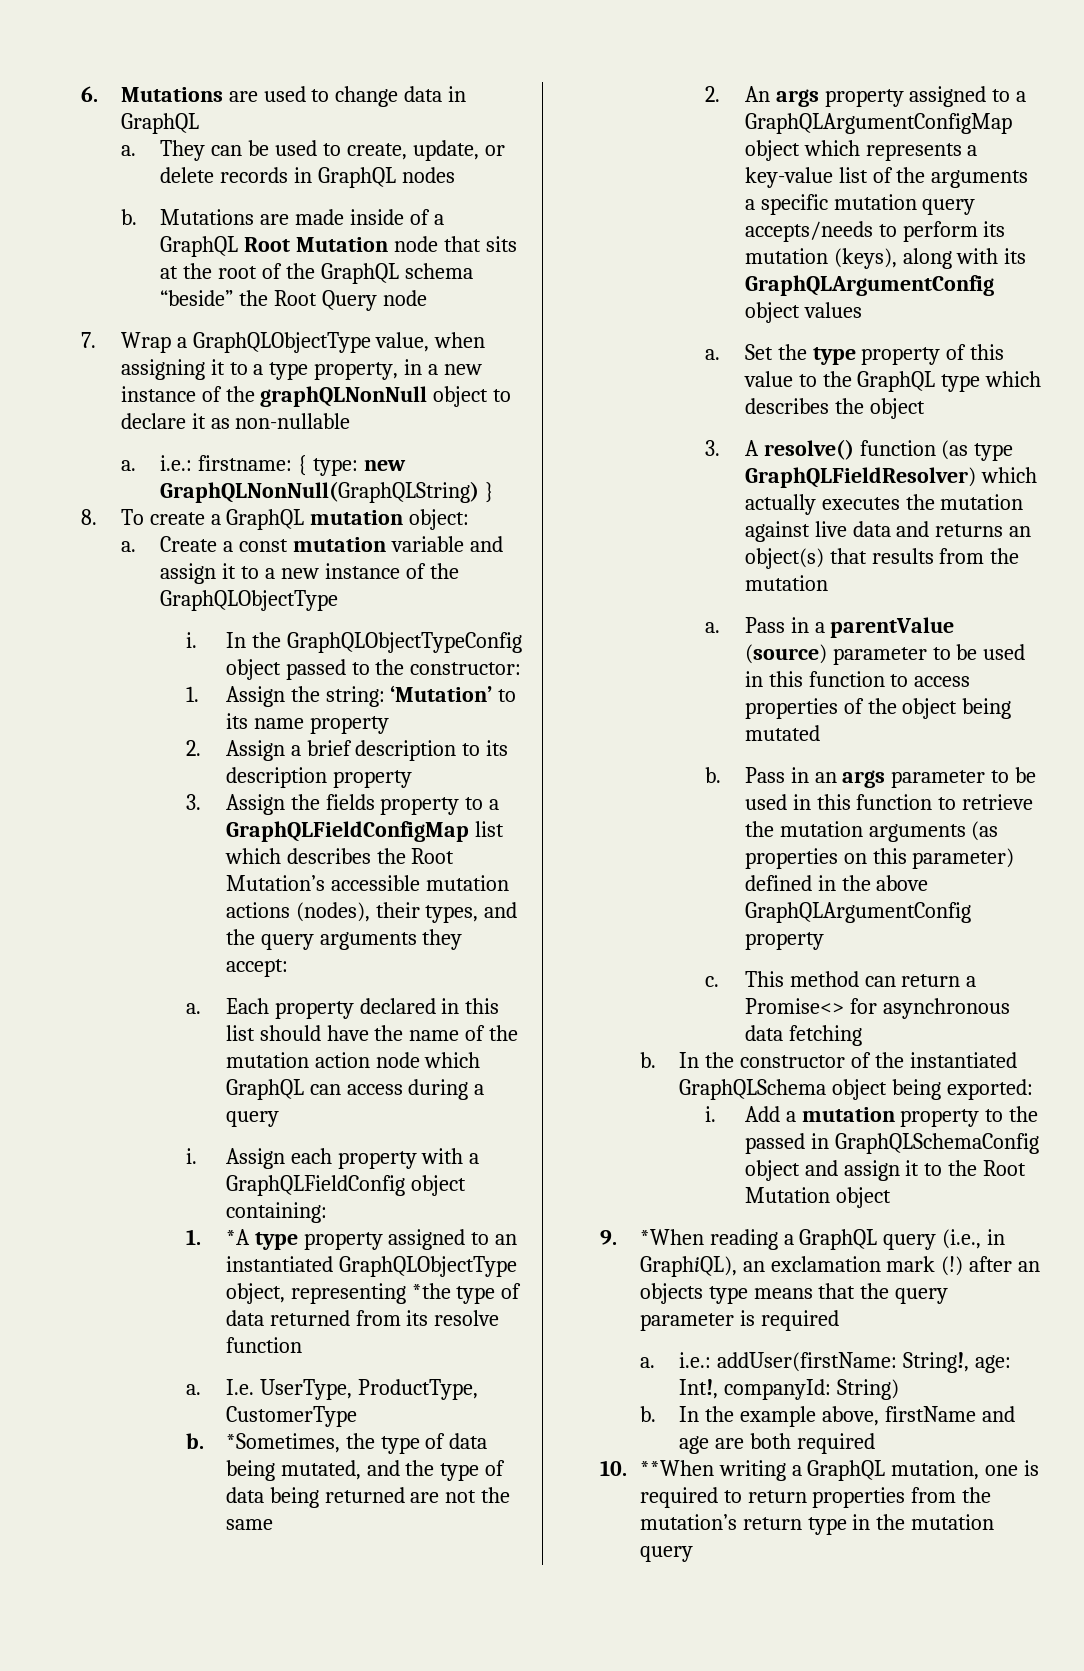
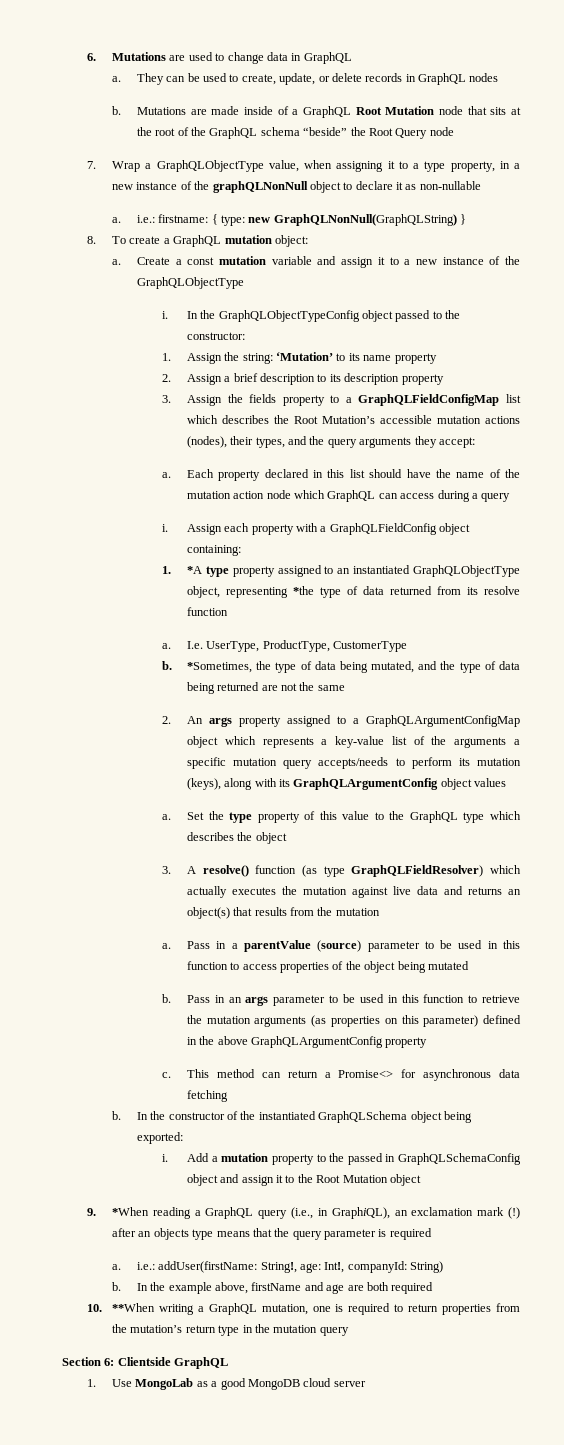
+ Section 6: Clientside GraphQL
+ 1. Use MongoLab as a good MongoDB cloud server

